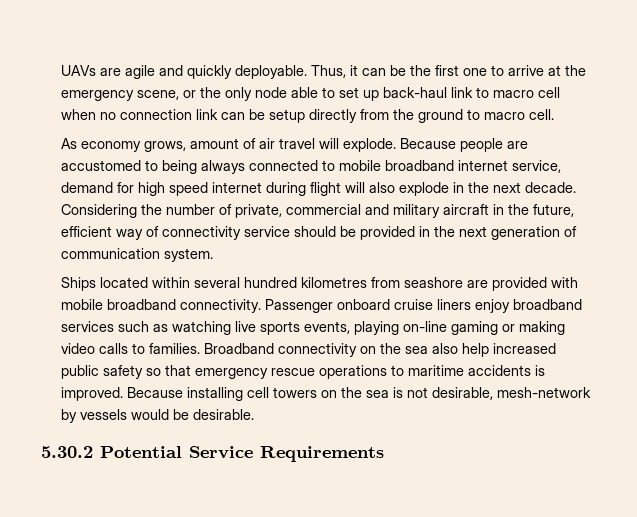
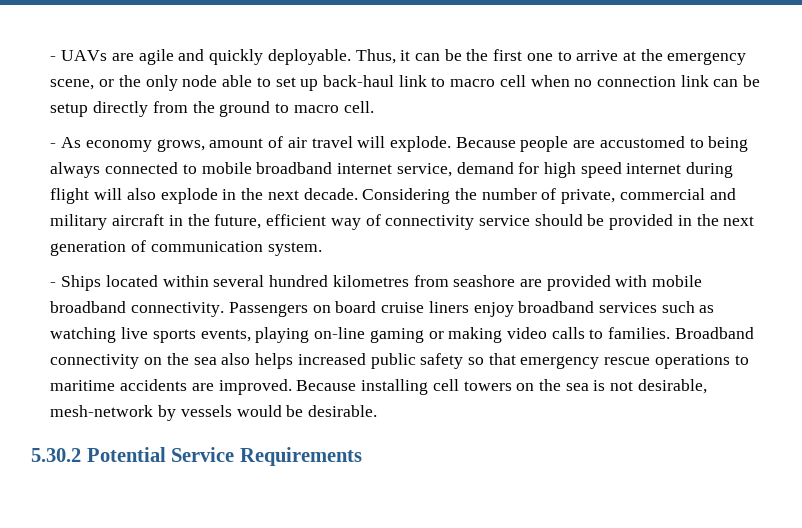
- UAVs are agile and quickly deployable.
+ - UAVs are agile and quickly deployable.
- As economy grows, amount of air travel will explode.
+ - As economy grows, amount of air travel will explode.
- Ships located within several hundred kilometres from seashore are provided with mobile broadband connectivity.
+ - Ships located within several hundred kilometres from seashore are provided with mobile broadband connectivity.
- Passenger onboard cruise liners enjoy broadband services such as watching live sports events, playing on-line gaming or making video calls to families.
+ Passengers on board cruise liners enjoy broadband services such as watching live sports events, playing on-line gaming or making video calls to families.
- Broadband connectivity on the sea also help increased public safety so that emergency rescue operations to maritime accidents is improved.
+ Broadband connectivity on the sea also helps increased public safety so that emergency rescue operations to maritime accidents are improved.

